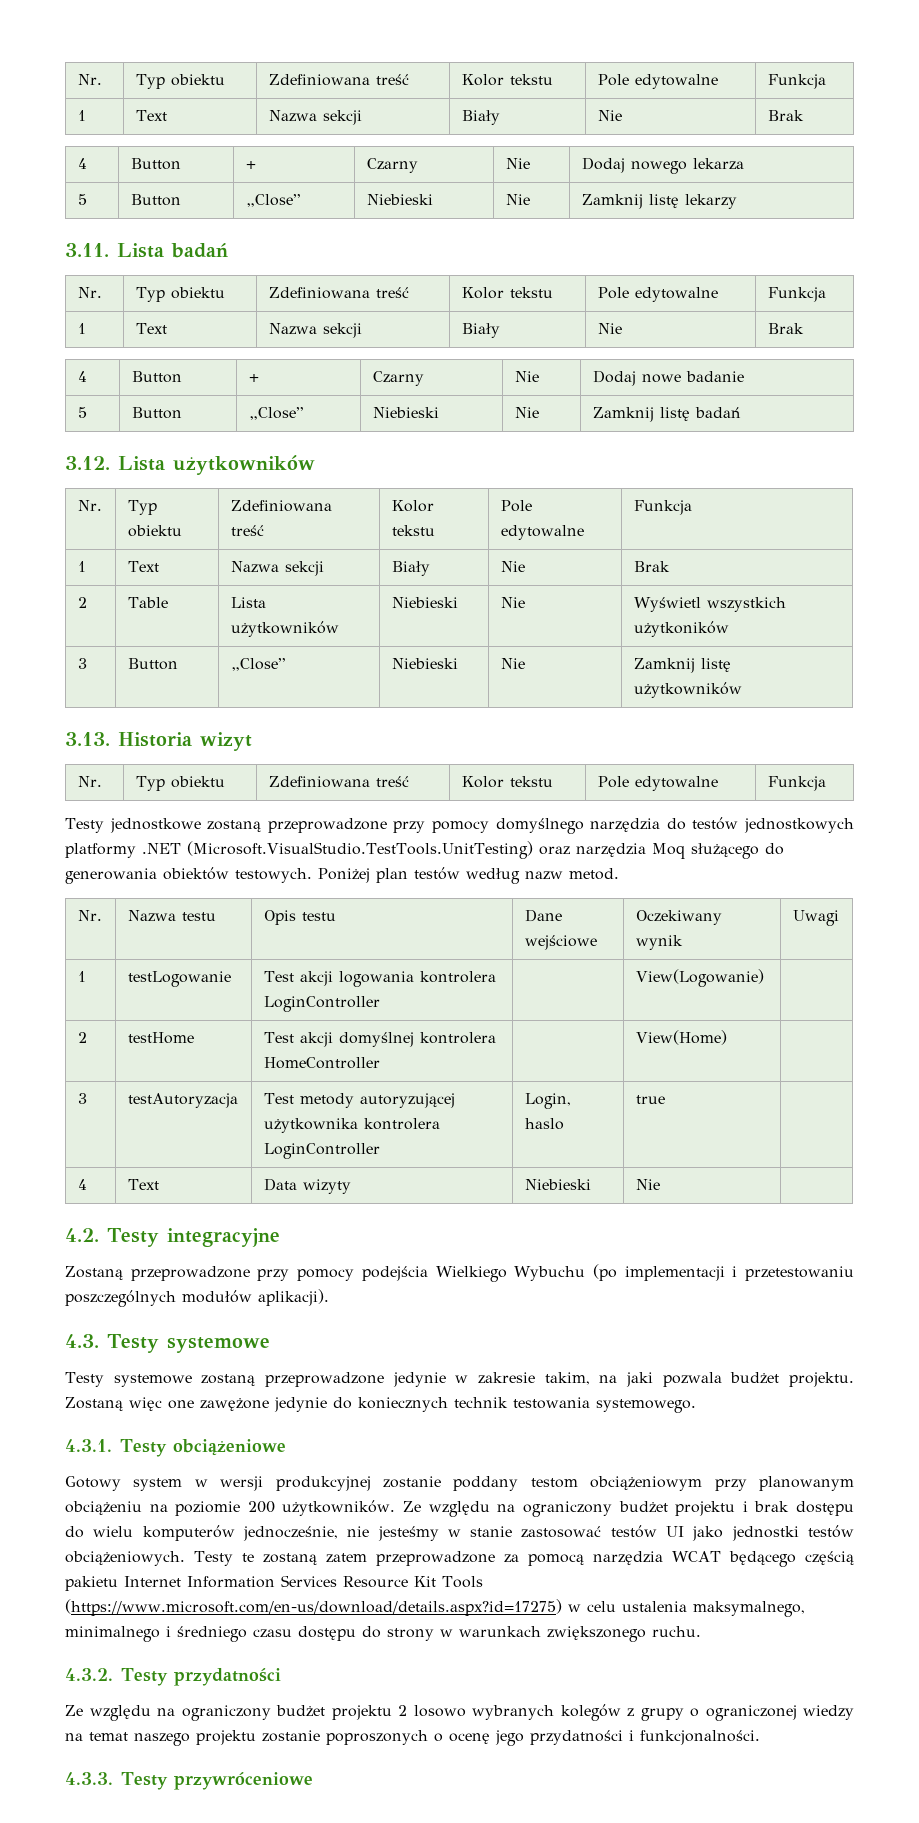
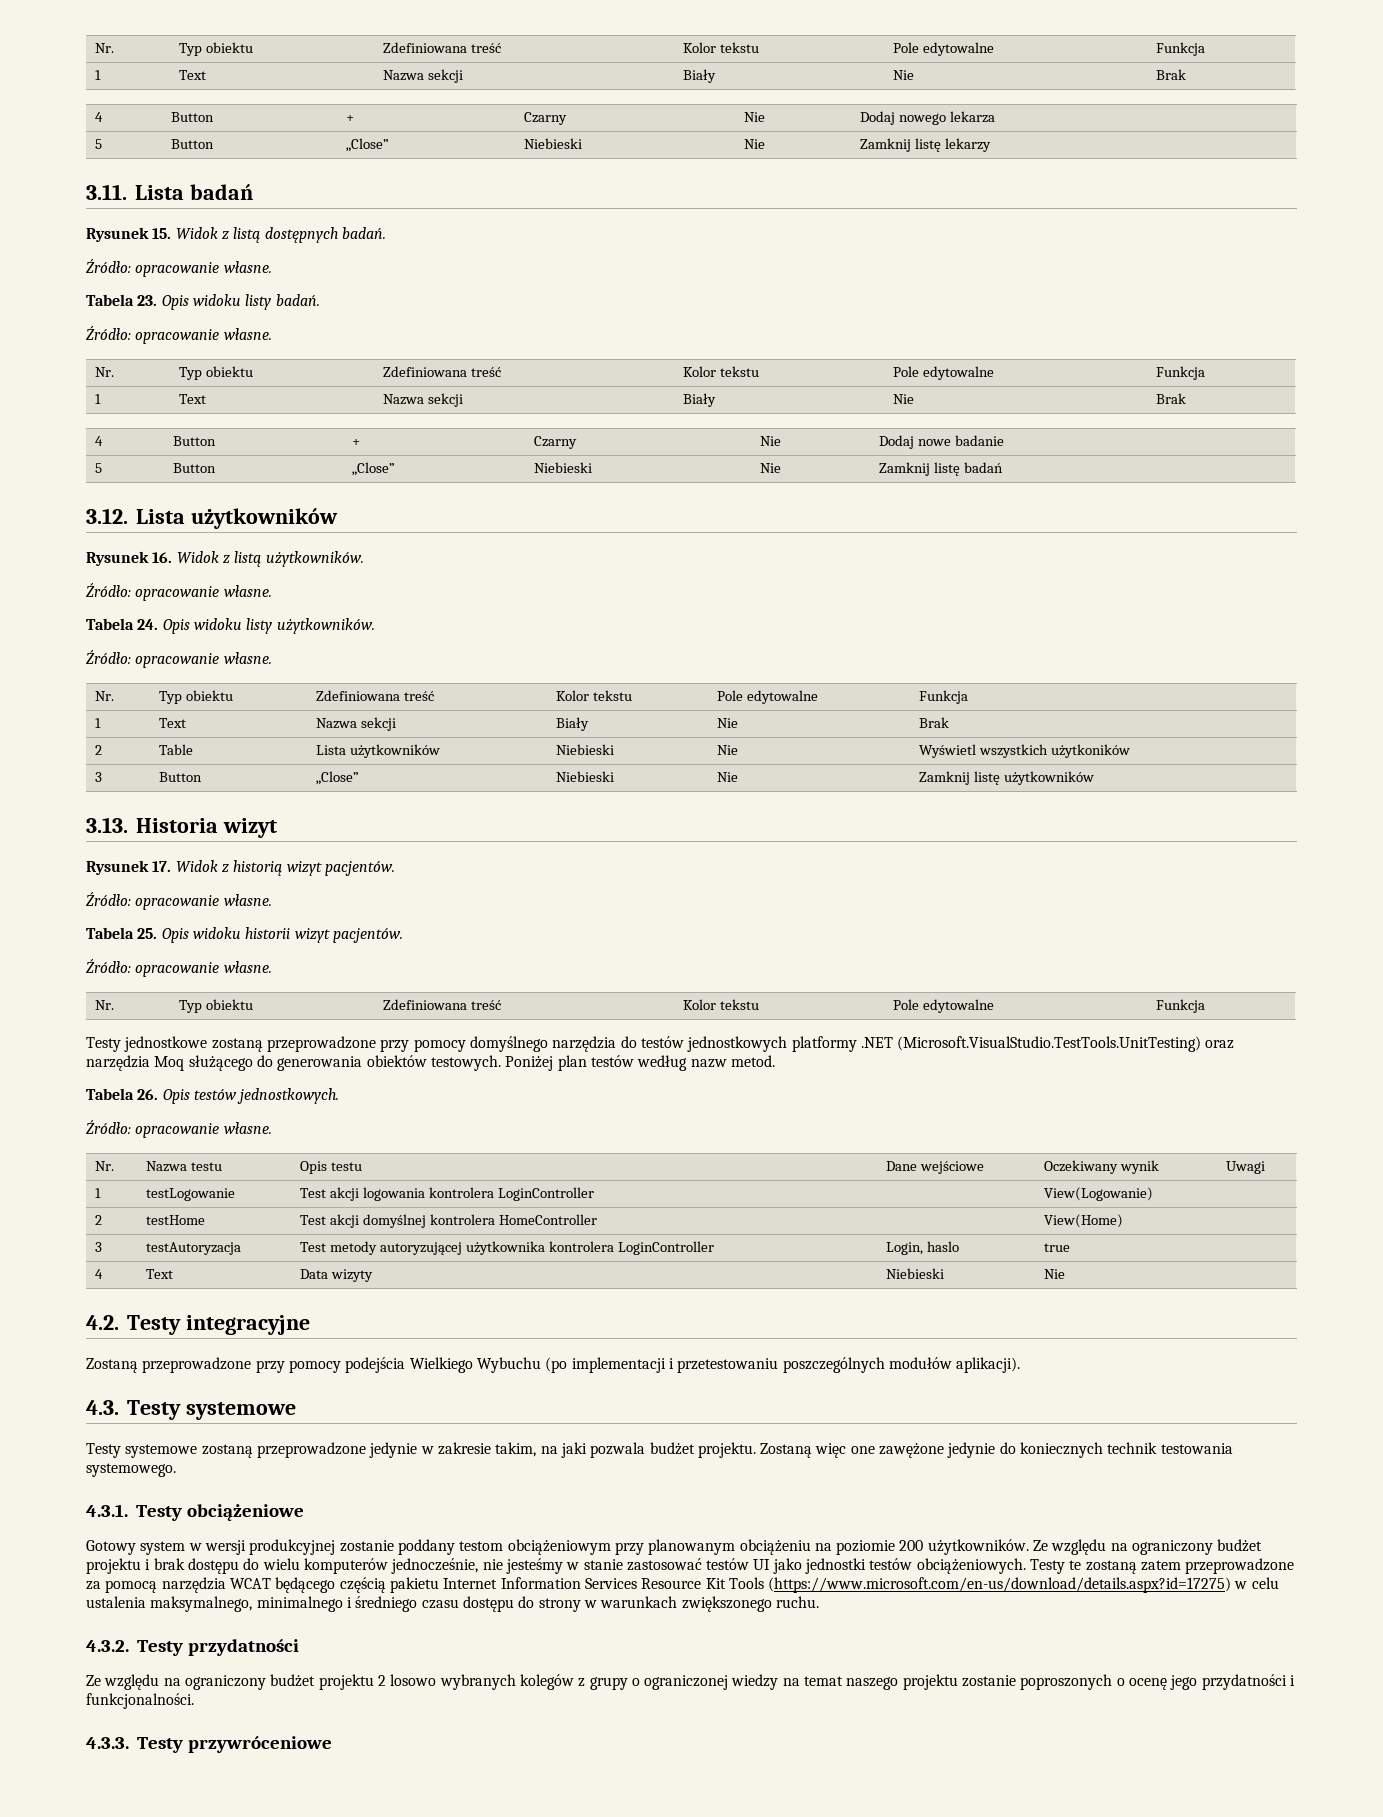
+ Rysunek 15. Widok z listą dostępnych badań.
+ Źródło: opracowanie własne.
+ Tabela 23. Opis widoku listy badań.
+ Źródło: opracowanie własne.
+ Rysunek 16. Widok z listą użytkowników.
+ Źródło: opracowanie własne.
+ Tabela 24. Opis widoku listy użytkowników.
+ Źródło: opracowanie własne.
+ Rysunek 17. Widok z historią wizyt pacjentów.
+ Źródło: opracowanie własne.
+ Tabela 25. Opis widoku historii wizyt pacjentów.
+ Źródło: opracowanie własne.
+ Tabela 26. Opis testów jednostkowych.
+ Źródło: opracowanie własne.

